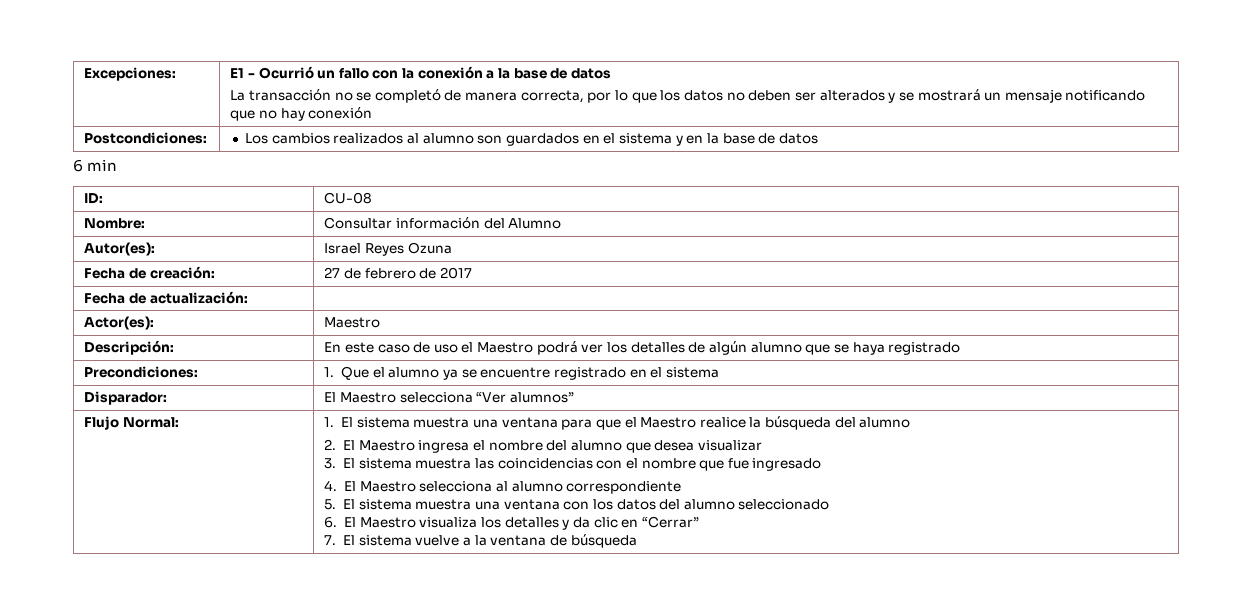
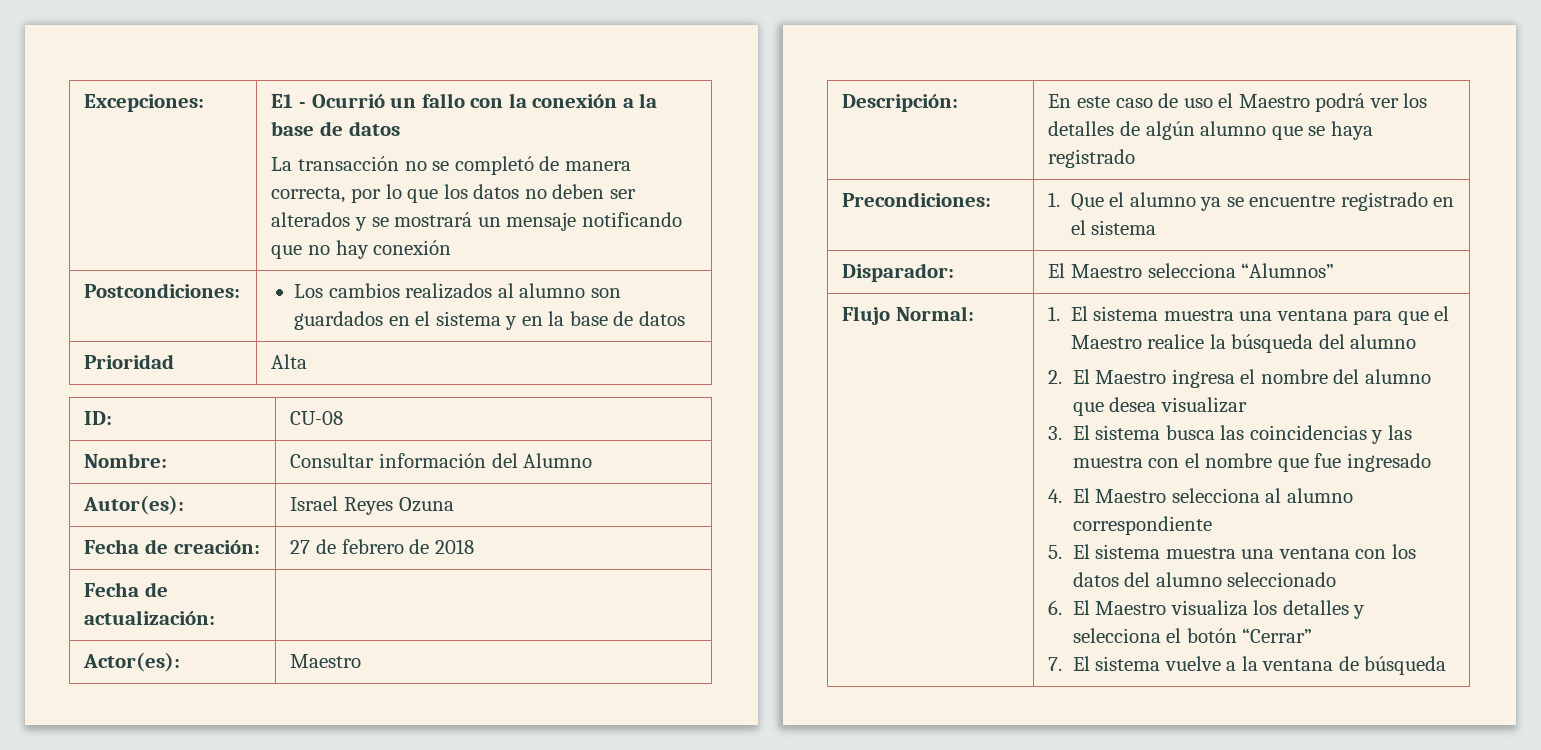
- 6 min
+ Prioridad | Alta
- Fecha de creación: | 27 de febrero de 2017
+ Fecha de creación: | 27 de febrero de 2018
- Disparador: | El Maestro selecciona “Ver alumnos”
+ Disparador: | El Maestro selecciona “Alumnos”
- 3. El sistema muestra las coincidencias con el nombre que fue ingresado
+ 3. El sistema busca las coincidencias y las muestra con el nombre que fue ingresado
- 6. El Maestro visualiza los detalles y da clic en “Cerrar”
+ 6. El Maestro visualiza los detalles y selecciona el botón “Cerrar”

